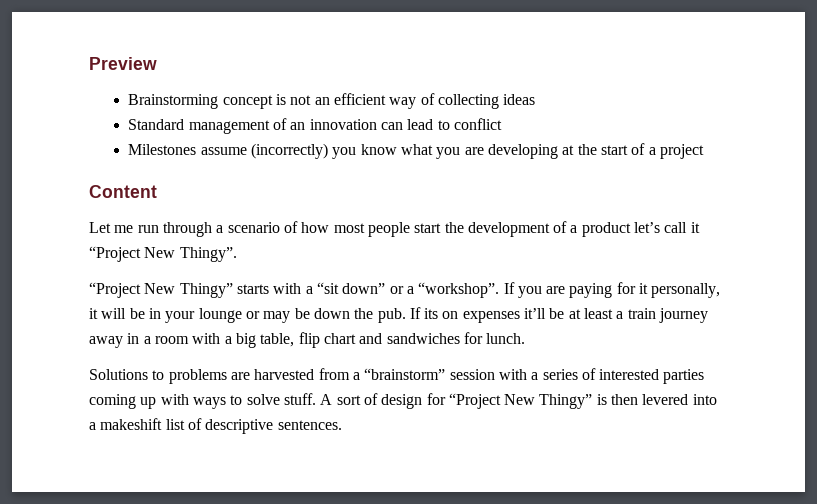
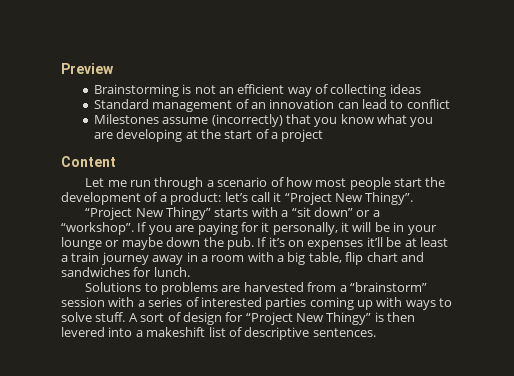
- Brainstorming concept is not an efficient way of collecting ideas
+ Brainstorming is not an efficient way of collecting ideas
- Milestones assume (incorrectly) you know what you are developing at the start of a project
+ Milestones assume (incorrectly) that you know what you are developing at the start of a project
- Let me run through a scenario of how most people start the development of a product let’s call it “Project New Thingy”.
+ Let me run through a scenario of how most people start the development of a product: let’s call it “Project New Thingy”.
- If you are paying for it personally, it will be in your lounge or may be down the pub.
+ If you are paying for it personally, it will be in your lounge or maybe down the pub.
- If its on expenses it’ll be at least a train journey away in a room with a big table, flip chart and sandwiches for lunch.
+ If it’s on expenses it’ll be at least a train journey away in a room with a big table, flip chart and sandwiches for lunch.

